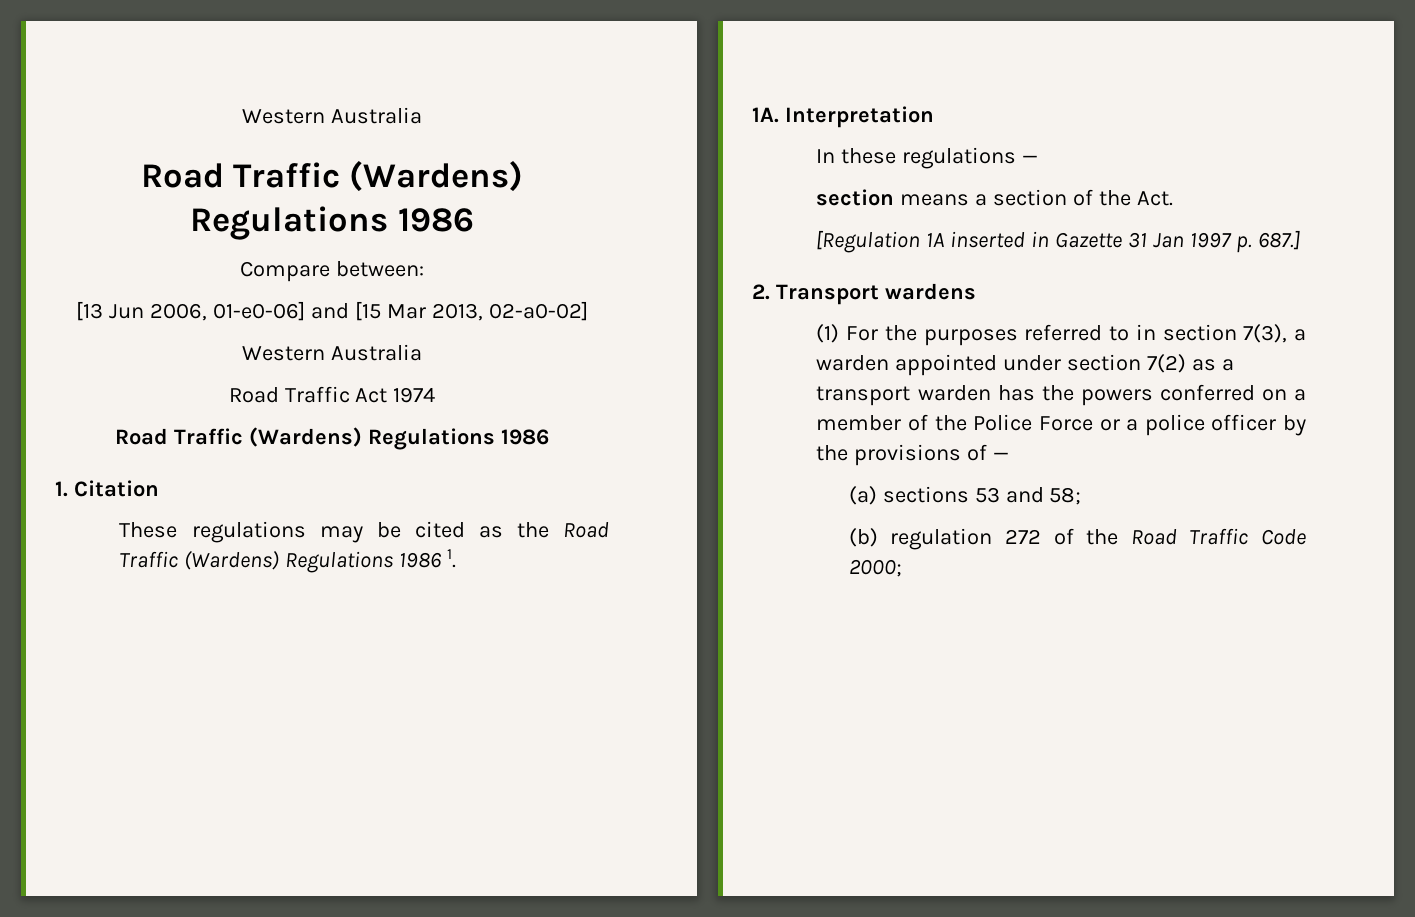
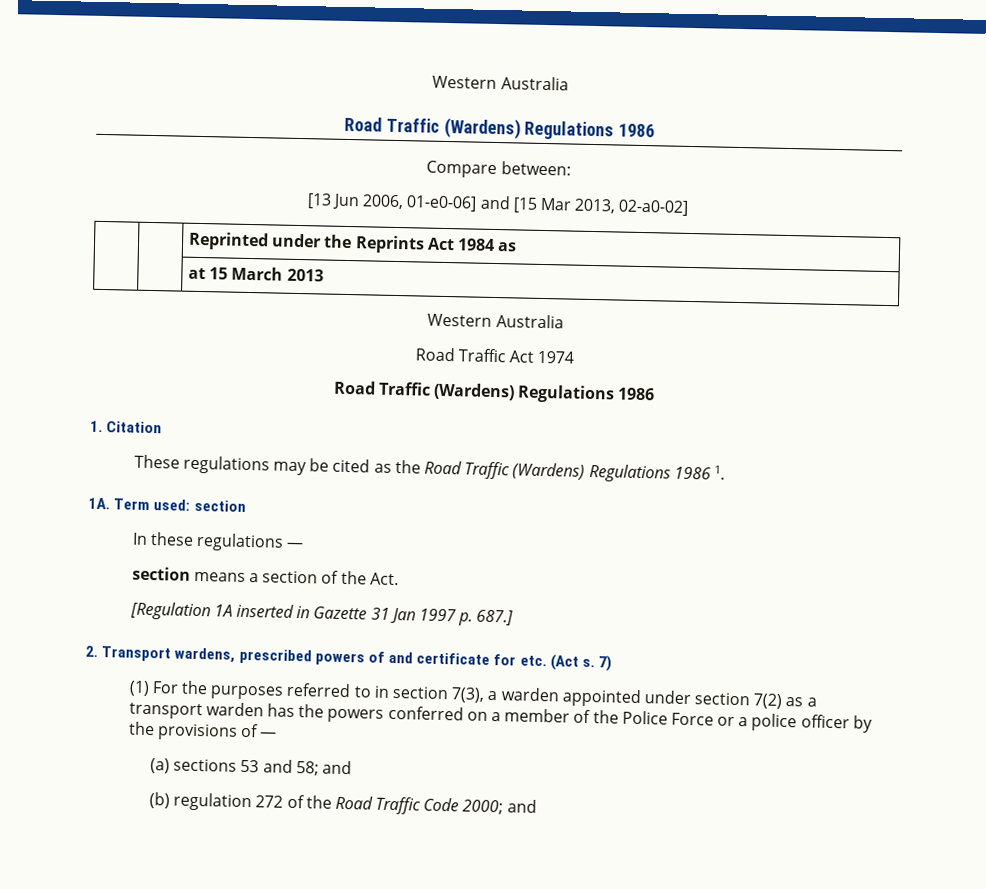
+ | | Reprinted under the Reprints Act 1984 as
+ | | at 15 March 2013
- Interpretation
+ Term used: section
- 2. Transport wardens
+ 2. Transport wardens, prescribed powers of and certificate for etc. (Act s. 7)
- (a) sections 53 and 58;
+ (a) sections 53 and 58; and
- (b) regulation 272 of the Road Traffic Code 2000;
+ (b) regulation 272 of the Road Traffic Code 2000; and

